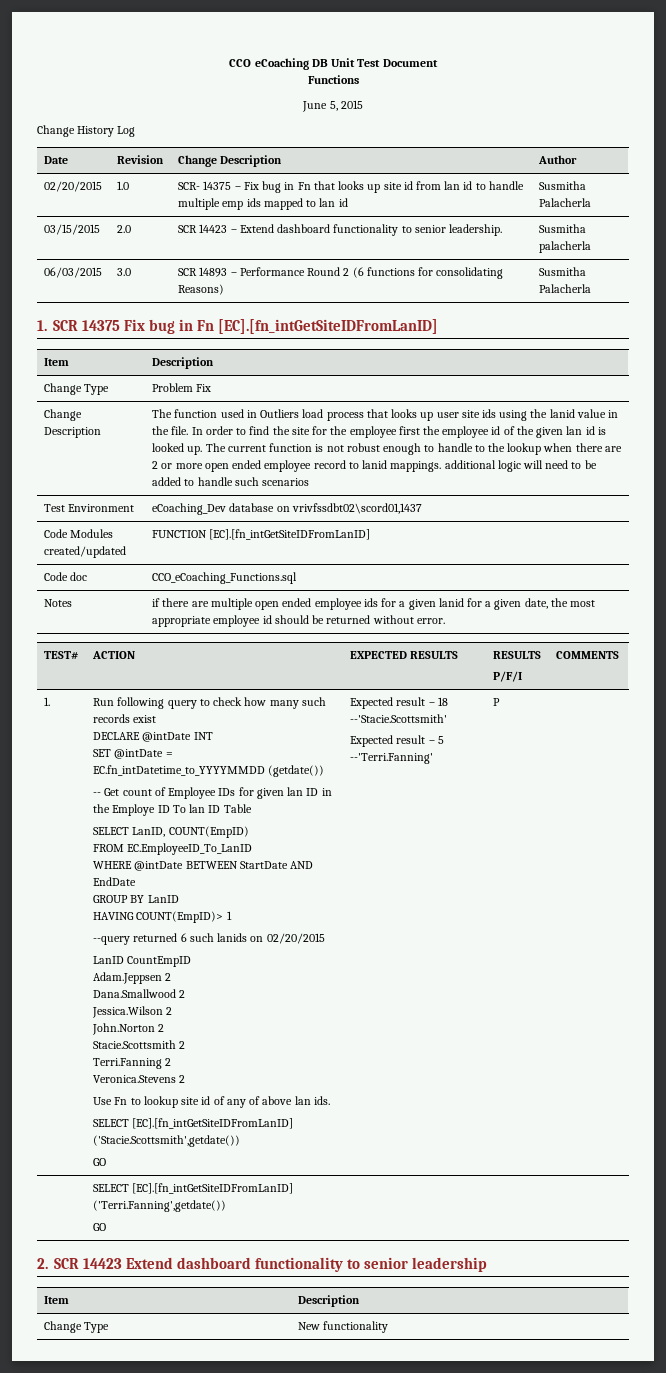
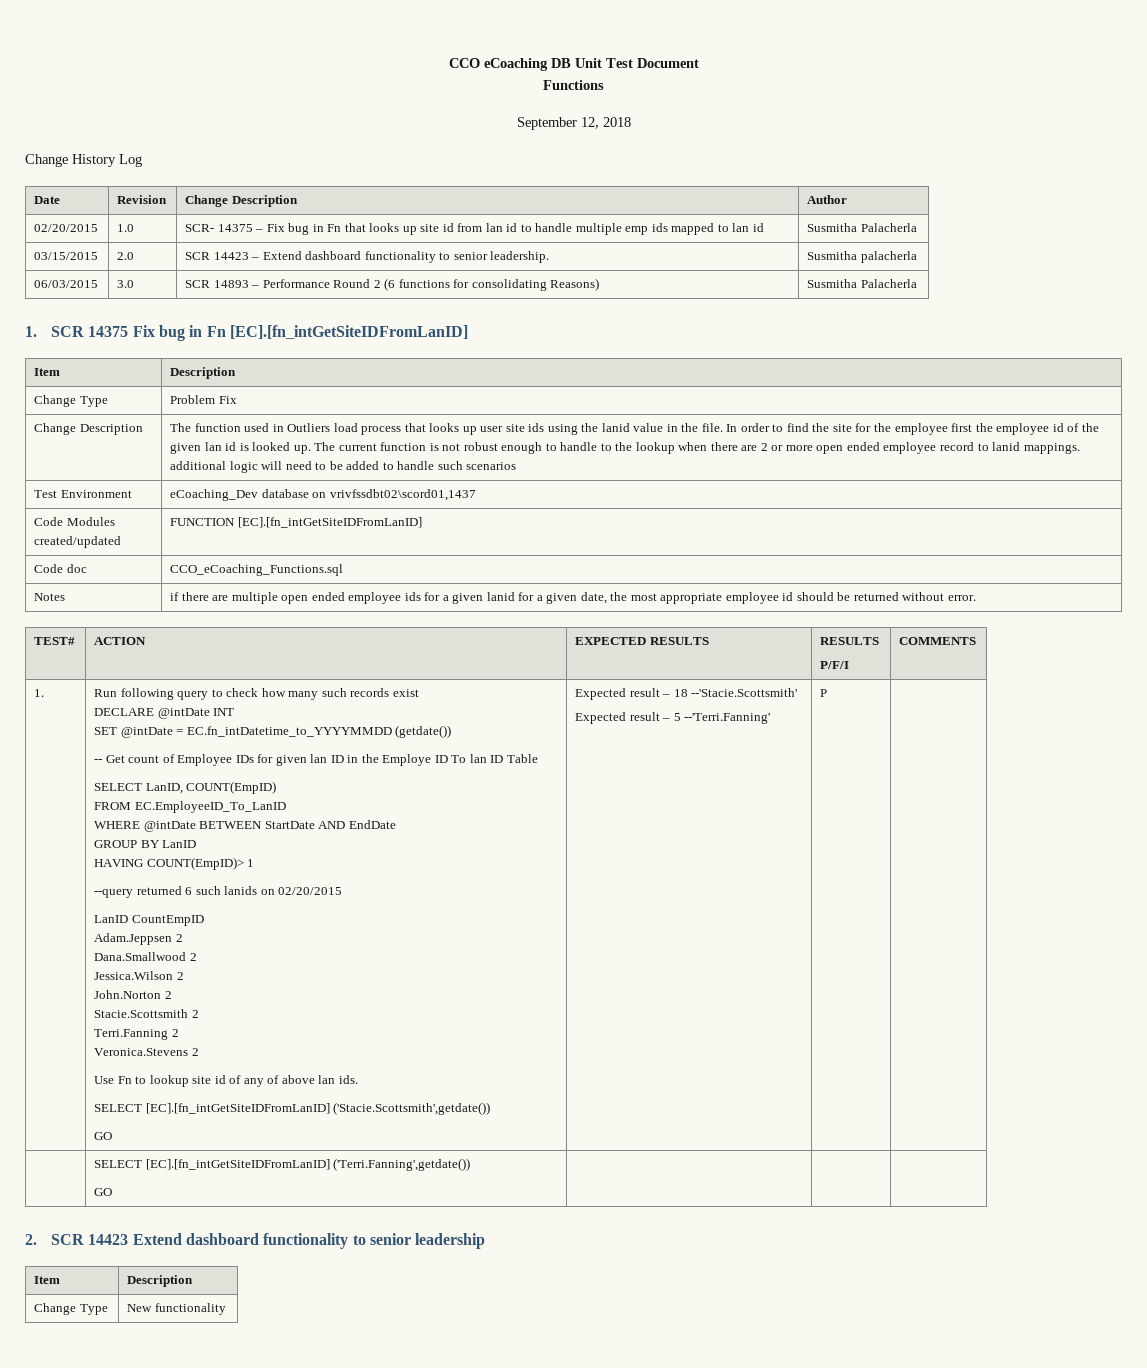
- June 5, 2015
+ September 12, 2018

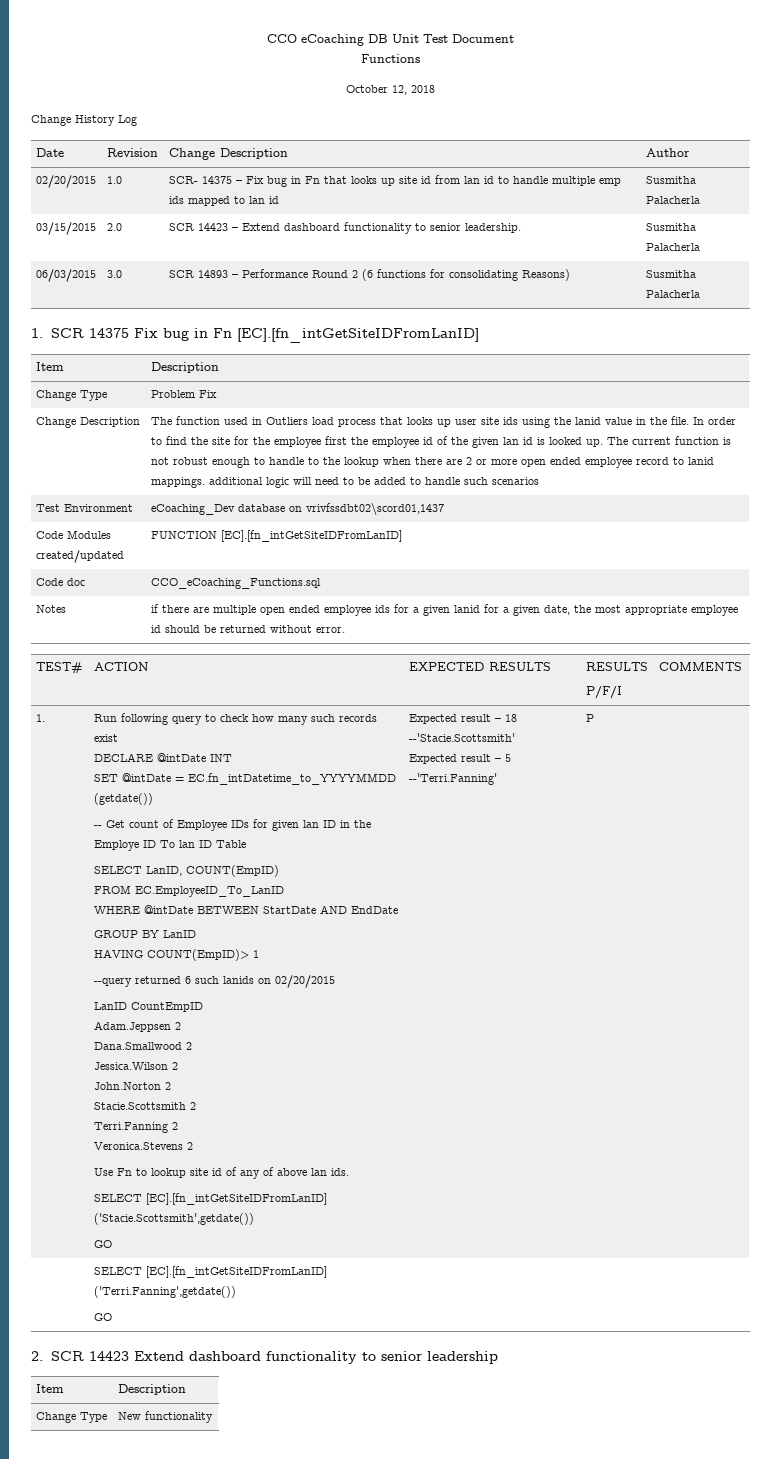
- September 12, 2018
+ October 12, 2018
- 03/15/2015 | 2.0 | SCR 14423 – Extend dashboard functionality to senior leadership. | Susmitha palacherla
+ 03/15/2015 | 2.0 | SCR 14423 – Extend dashboard functionality to senior leadership. | Susmitha Palacherla

